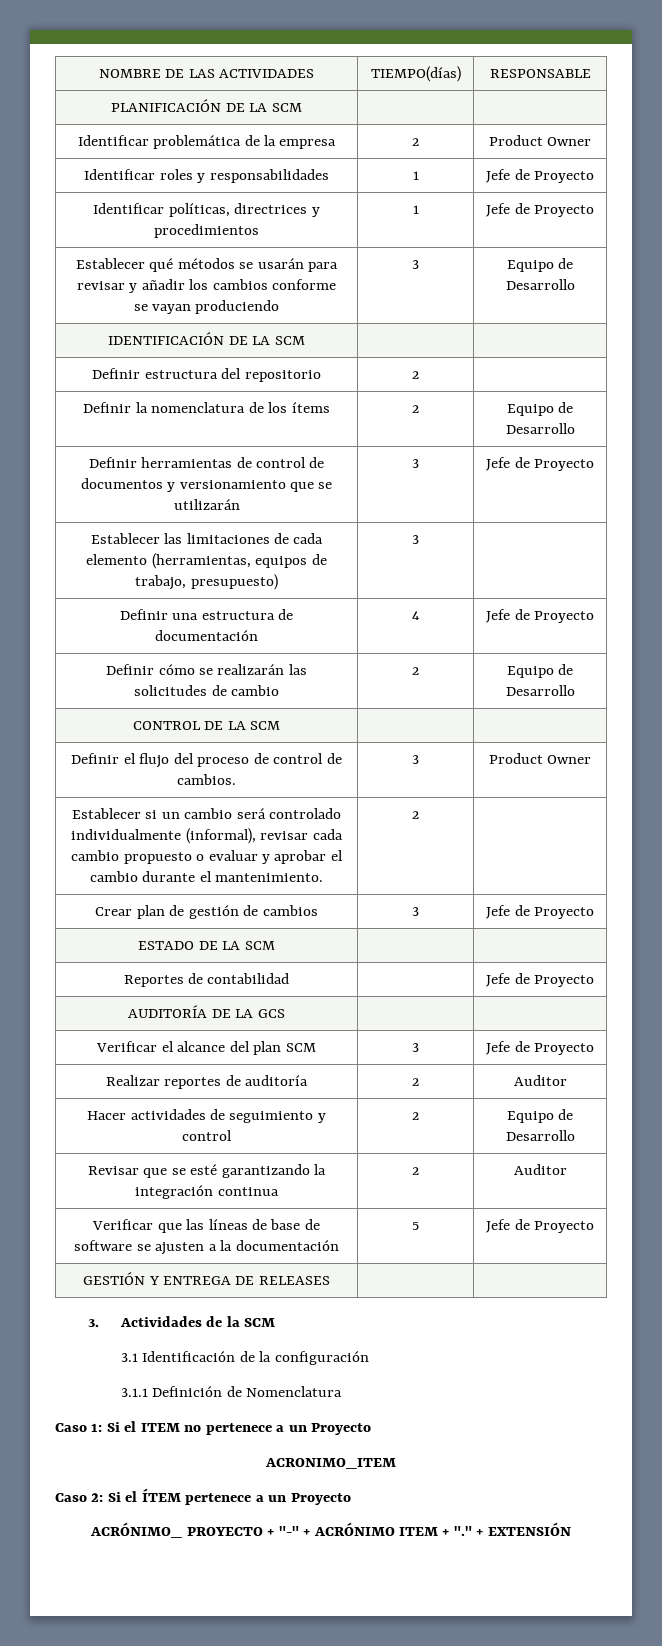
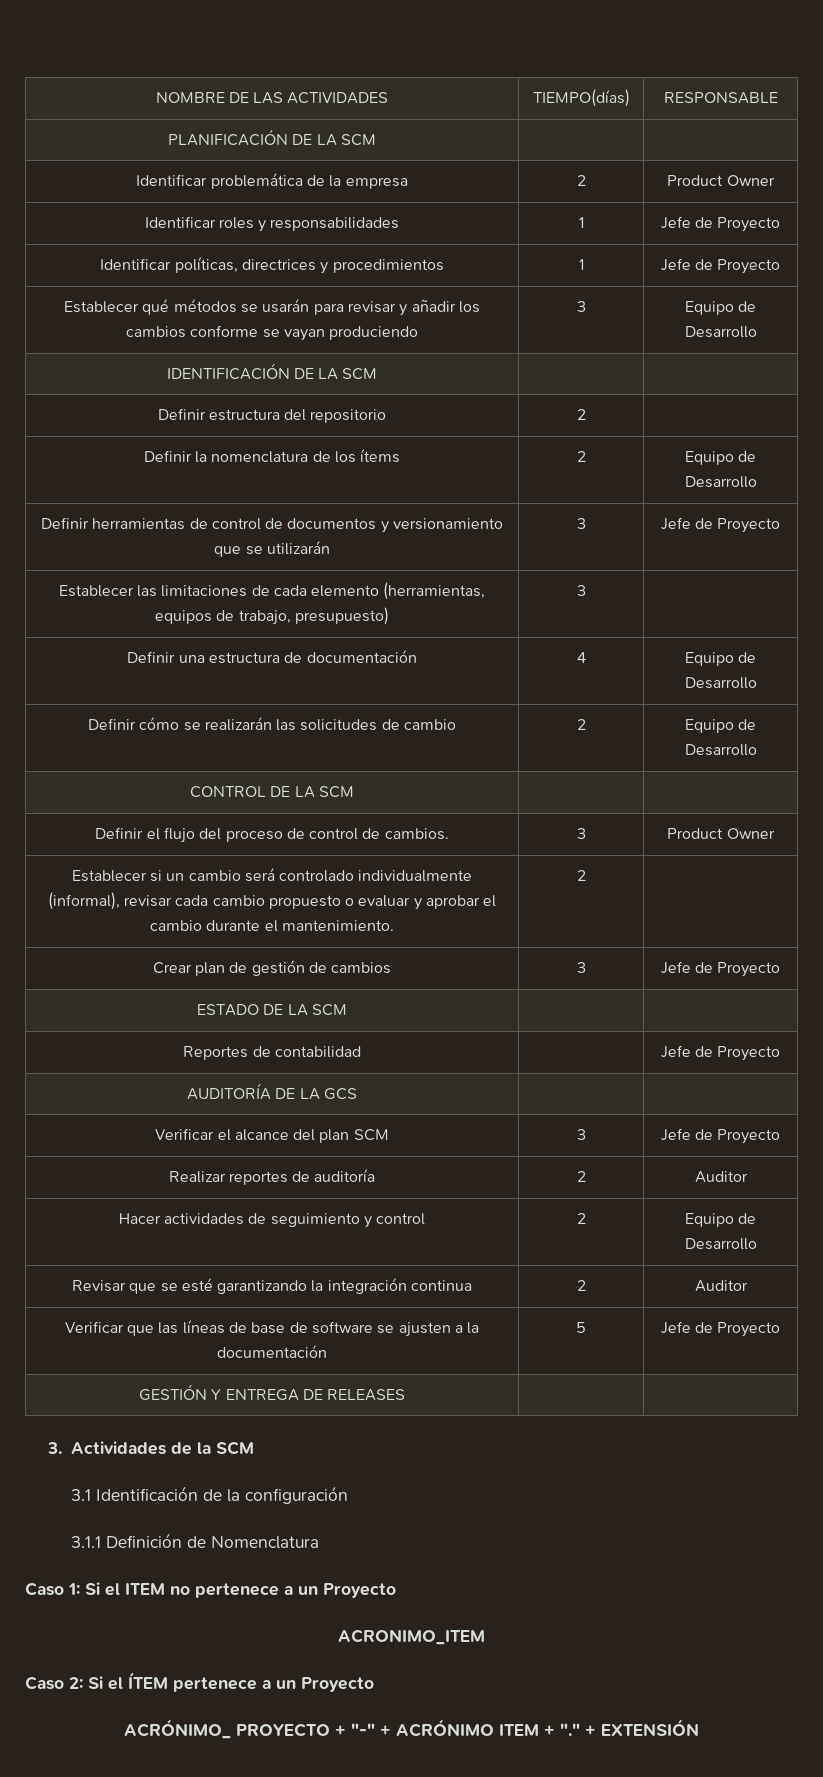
- Definir una estructura de documentación | 4 | Jefe de Proyecto
+ Definir una estructura de documentación | 4 | Equipo de Desarrollo

